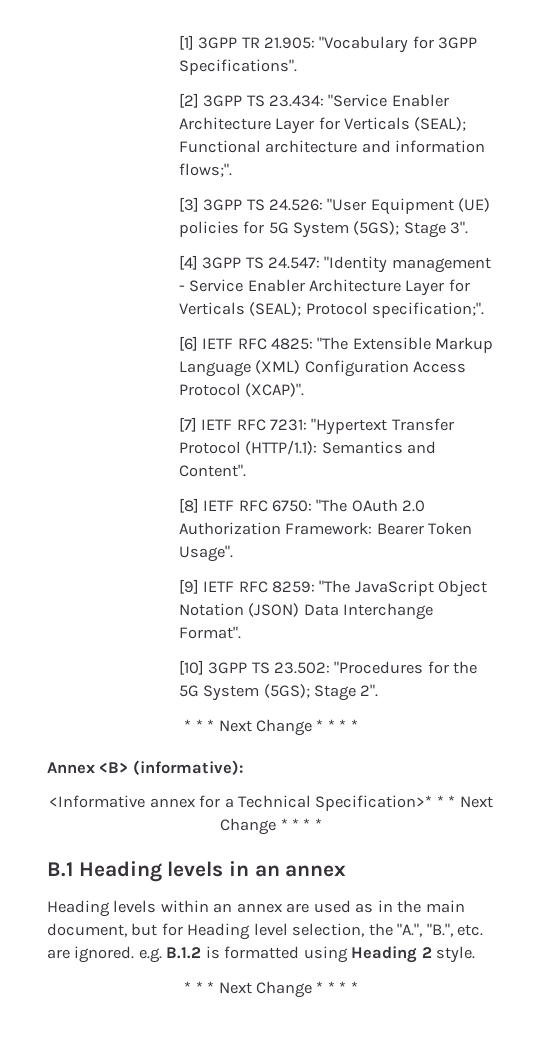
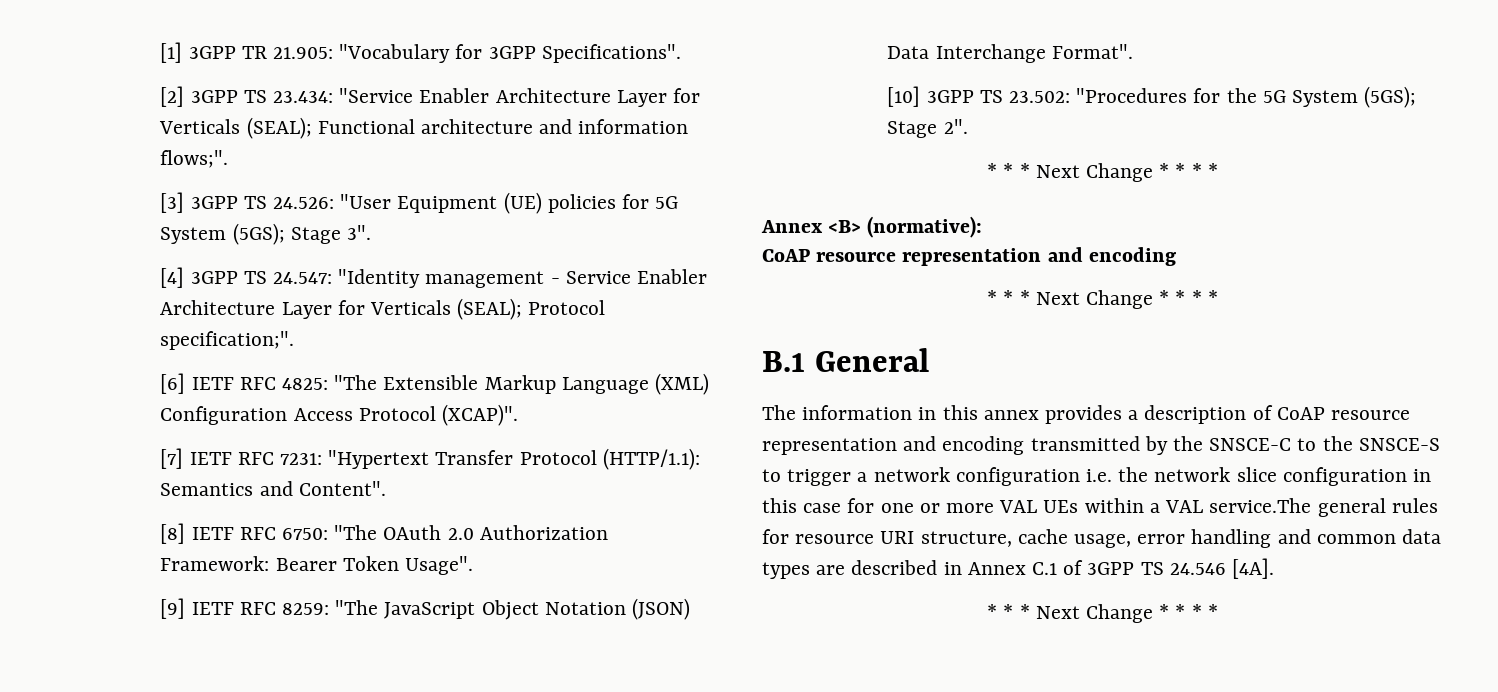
- Annex <B> (informative):
- <Informative annex for a Technical Specification>* * * Next Change * * * *
+ Annex <B> (normative):
+ CoAP resource representation and encoding
+ * * * Next Change * * * *
- B.1 Heading levels in an annex
- Heading levels within an annex are used as in the main document, but for Heading level selection, the "A.", "B.", etc. are ignored. e.g. B.1.2 is formatted using Heading 2 style.
+ B.1 General
+ The information in this annex provides a description of CoAP resource representation and encoding transmitted by the SNSCE-C to the SNSCE-S to trigger a network configuration i.e. the network slice configuration in this case for one or more VAL UEs within a VAL service.The general rules for resource URI structure, cache usage, error handling and common data types are described in Annex C.1 of 3GPP TS 24.546 [4A].

